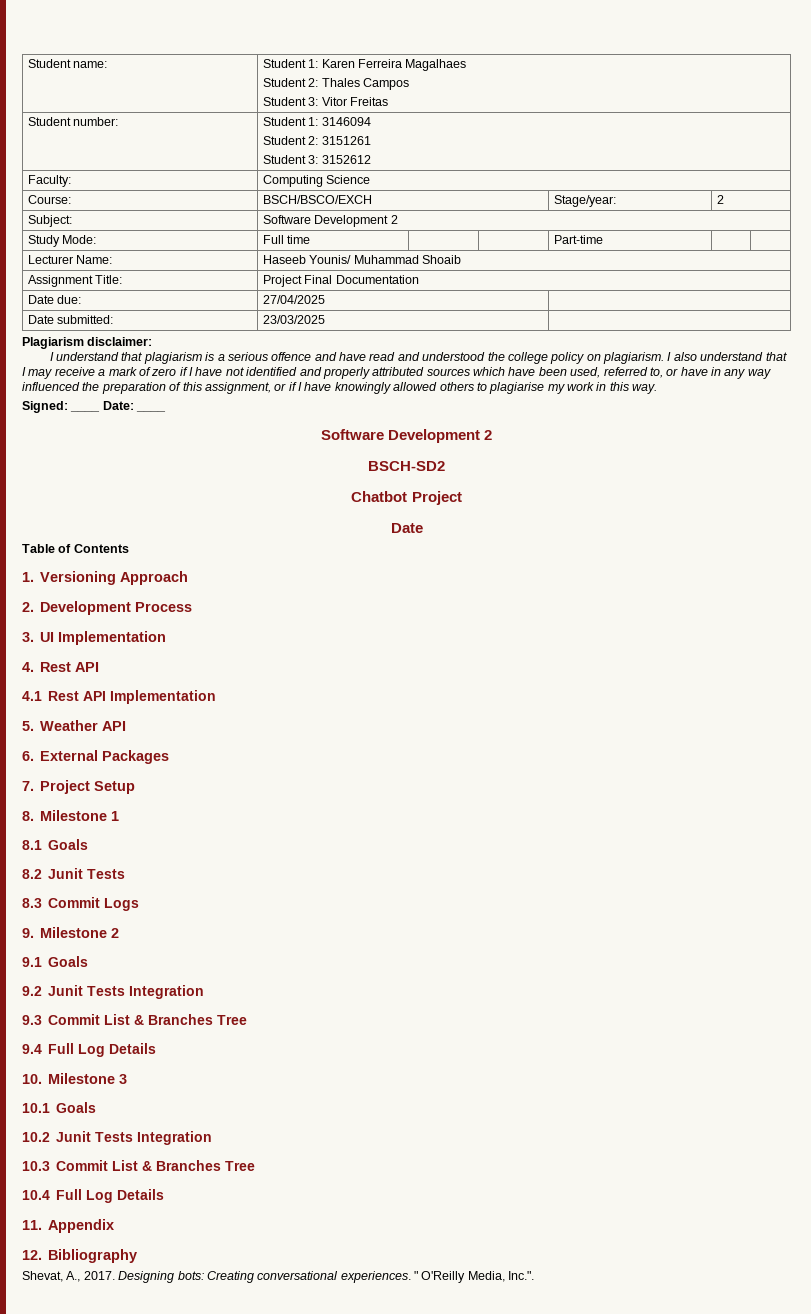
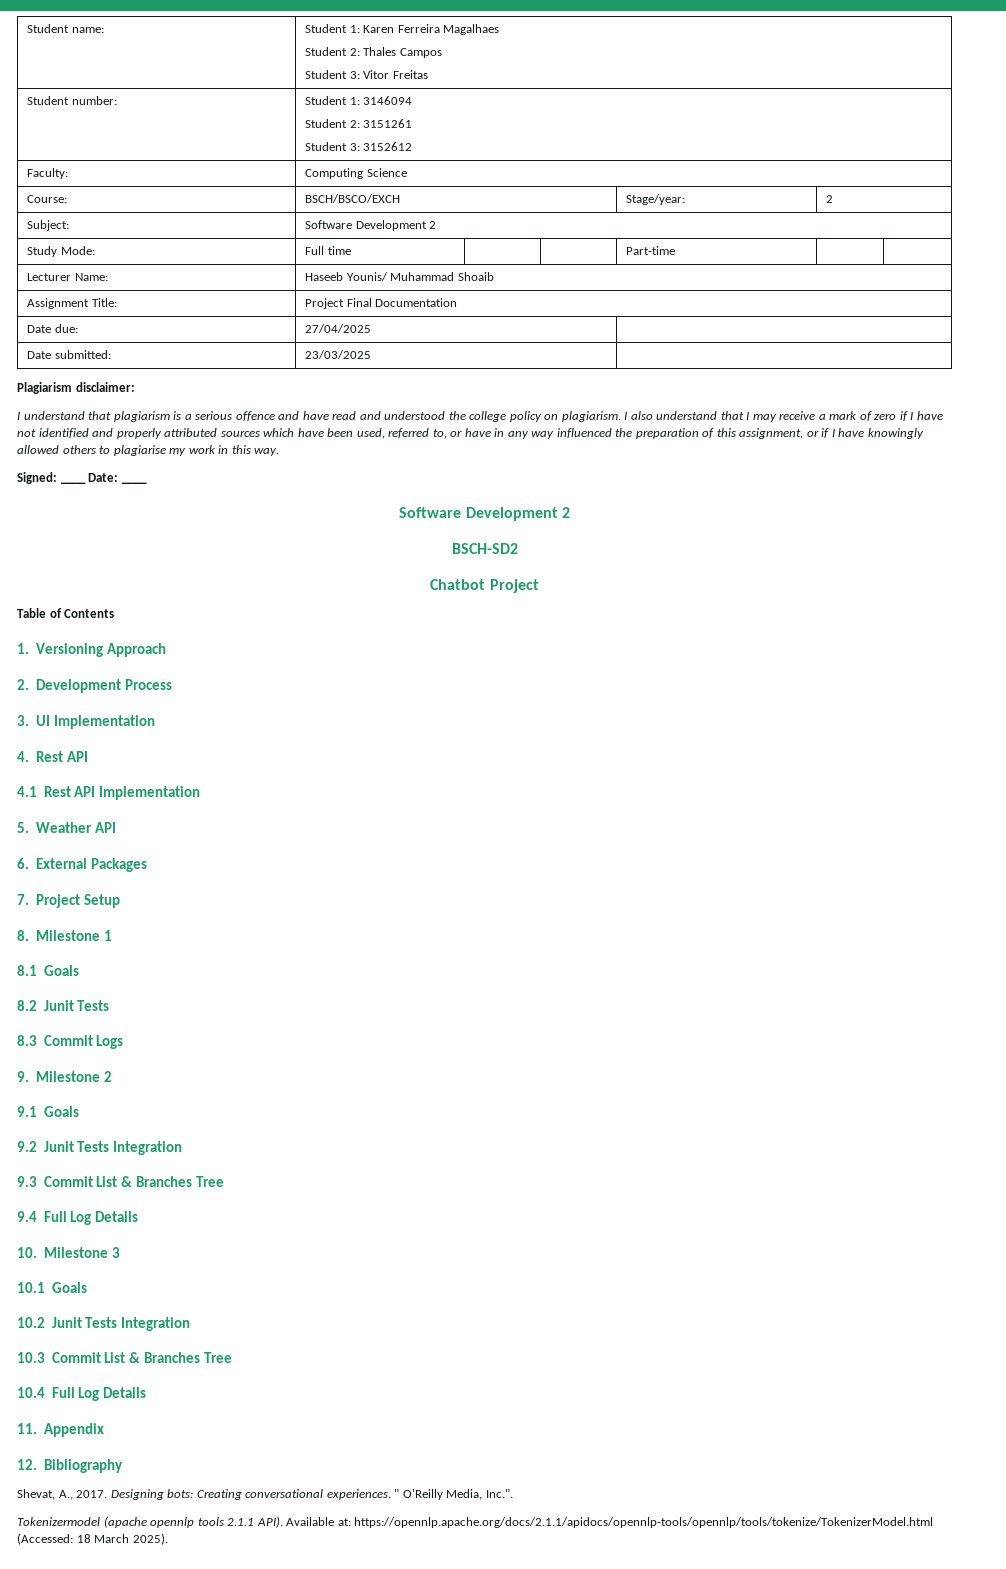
  Chatbot Project
- Date
+ Tokenizermodel (apache opennlp tools 2.1.1 API). Available at: https://opennlp.apache.org/docs/2.1.1/apidocs/opennlp-tools/opennlp/tools/tokenize/TokenizerModel.html (Accessed: 18 March 2025).

